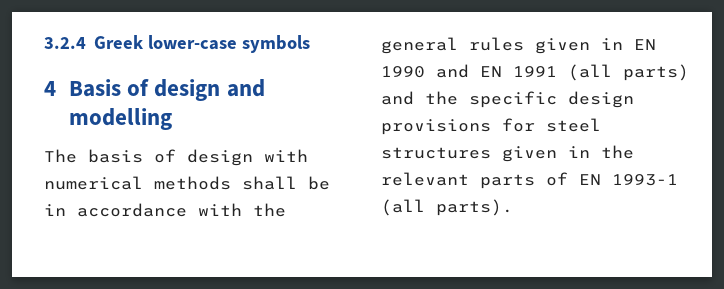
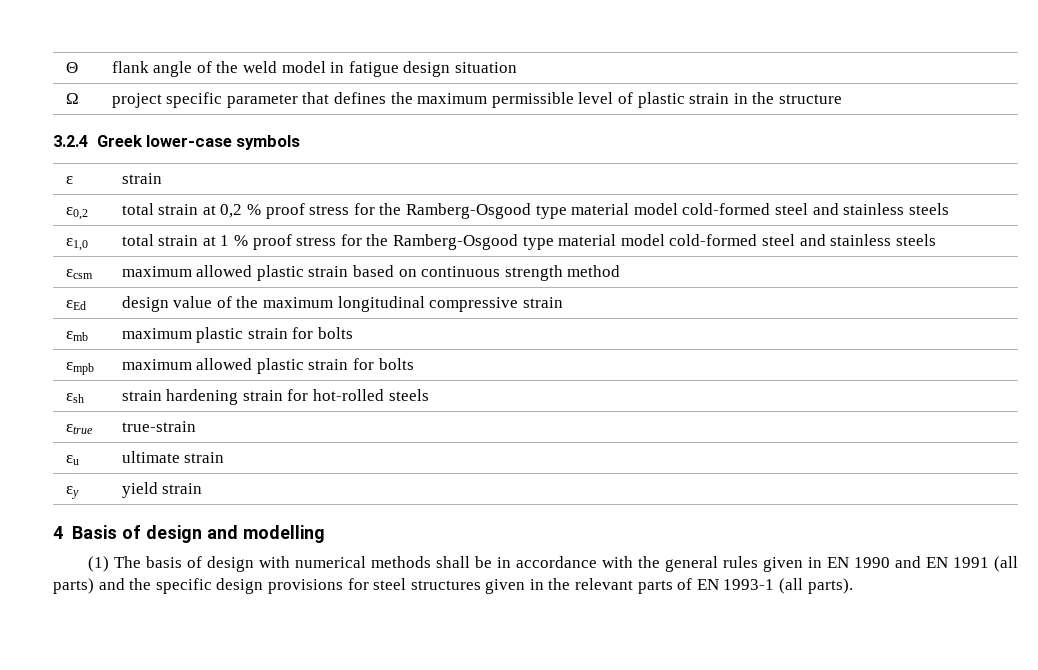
+ Θ | flank angle of the weld model in fatigue design situation
+ Ω | project specific parameter that defines the maximum permissible level of plastic strain in the structure
  3.2.4 Greek lower-case symbols
+ ε | strain
+ ε0,2 | total strain at 0,2 % proof stress for the Ramberg-Osgood type material model cold-formed steel and stainless steels
+ ε1,0 | total strain at 1 % proof stress for the Ramberg-Osgood type material model cold-formed steel and stainless steels
+ εcsm | maximum allowed plastic strain based on continuous strength method
+ εEd | design value of the maximum longitudinal compressive strain
+ εmb | maximum plastic strain for bolts
+ εmpb | maximum allowed plastic strain for bolts
+ εsh | strain hardening strain for hot-rolled steels
+ εtrue | true-strain
+ εu | ultimate strain
+ εy | yield strain
- The basis of design with numerical methods shall be in accordance with the general rules given in EN 1990 and EN 1991 (all parts) and the specific design provisions for steel structures given in the relevant parts of EN 1993-1 (all parts).
+ (1) The basis of design with numerical methods shall be in accordance with the general rules given in EN 1990 and EN 1991 (all parts) and the specific design provisions for steel structures given in the relevant parts of EN 1993-1 (all parts).

